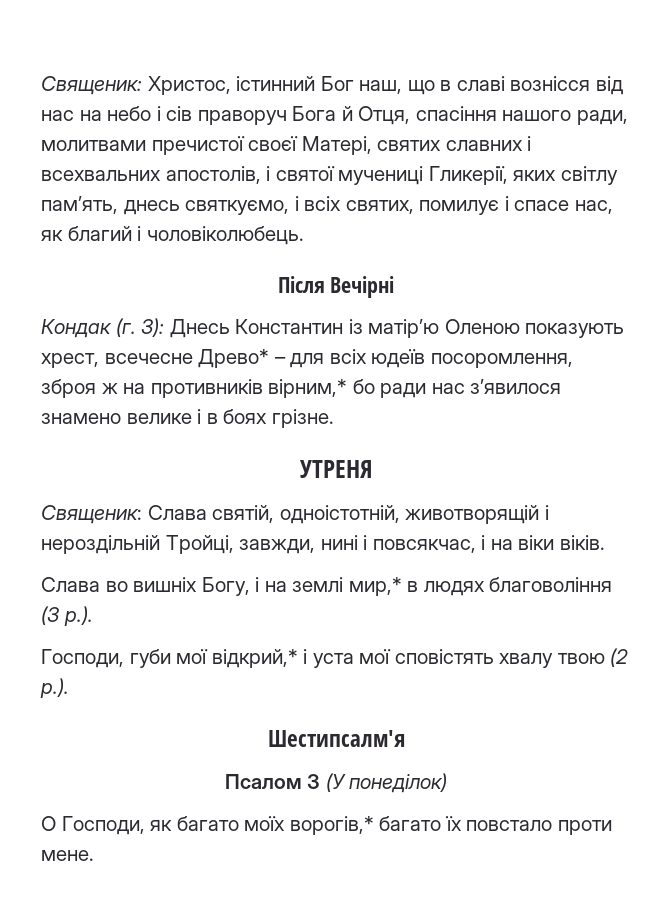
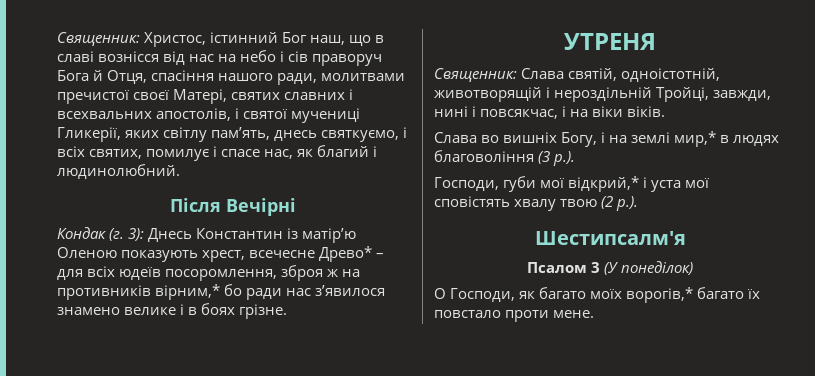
- Священик: Христос, істинний Бог наш, що в славі вознісся від нас на небо і сів праворуч Бога й Отця, спасіння нашого ради, молитвами пречистої своєї Матері, святих славних і всехвальних апостолів, і святої мучениці Гликерії, яких світлу пам’ять, днесь святкуємо, і всіх святих, помилує і спасе нас, як благий і чоловіколюбець.
+ Священник: Христос, істинний Бог наш, що в славі вознісся від нас на небо і сів праворуч Бога й Отця, спасіння нашого ради, молитвами пречистої своєї Матері, святих славних і всехвальних апостолів, і святої мучениці Гликерії, яких світлу пам’ять, днесь святкуємо, і всіх святих, помилує і спасе нас, як благий і людинолюбний.
- Священик: Слава святій, одноістотній, животворящій і нероздільній Тройці, завжди, нині і повсякчас, і на віки віків.
+ Священник: Слава святій, одноістотній, животворящій і нероздільній Тройці, завжди, нині і повсякчас, і на віки віків.

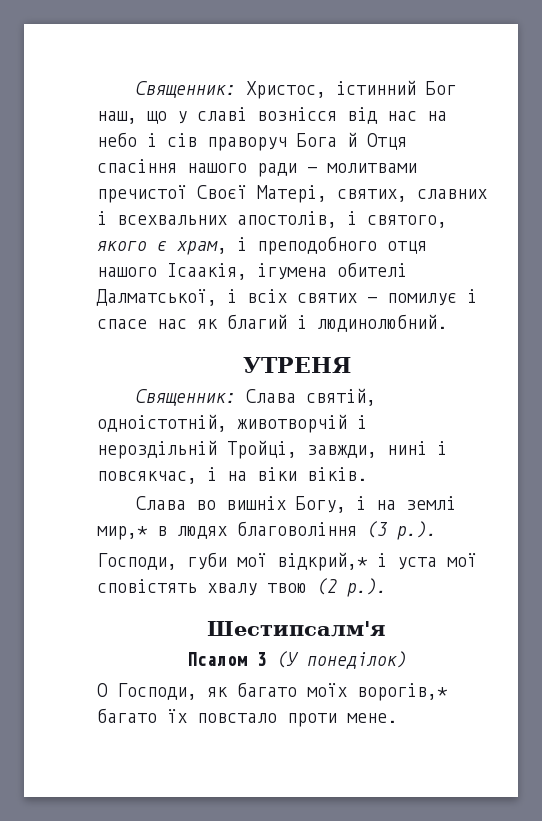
- Священник: Христос, істинний Бог наш, що в славі вознісся від нас на небо і сів праворуч Бога й Отця, спасіння нашого ради, молитвами пречистої своєї Матері, святих славних і всехвальних апостолів, і святої мучениці Гликерії, яких світлу пам’ять, днесь святкуємо, і всіх святих, помилує і спасе нас, як благий і людинолюбний.
+ Священник: Христос, істинний Бог наш, що у славі вознісся від нас на небо і сів праворуч Бога й Отця спасіння нашого ради - молитвами пречистої Своєї Матері, святих, славних і всехвальних апостолів, і святого, якого є храм, і преподобного отця нашого Ісаакія, ігумена обителі Далматської, і всіх святих - помилує і спасе нас як благий і людинолюбний.
- Після Вечірні
- Кондак (г. 3): Днесь Константин із матір’ю Оленою показують хрест, всечесне Древо* – для всіх юдеїв посоромлення, зброя ж на противників вірним,* бо ради нас з’явилося знамено велике і в боях грізне.
- Священник: Слава святій, одноістотній, животворящій і нероздільній Тройці, завжди, нині і повсякчас, і на віки віків.
+ Священник: Слава святій, одноістотній, животворчій і нероздільній Тройці, завжди, нині і повсякчас, і на віки віків.

